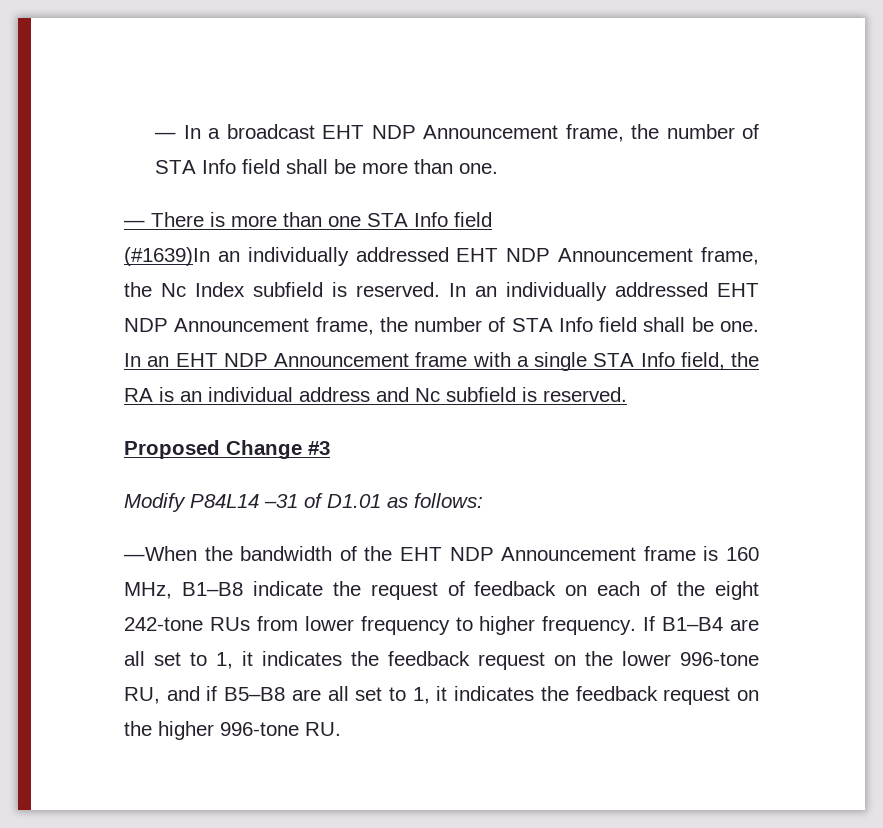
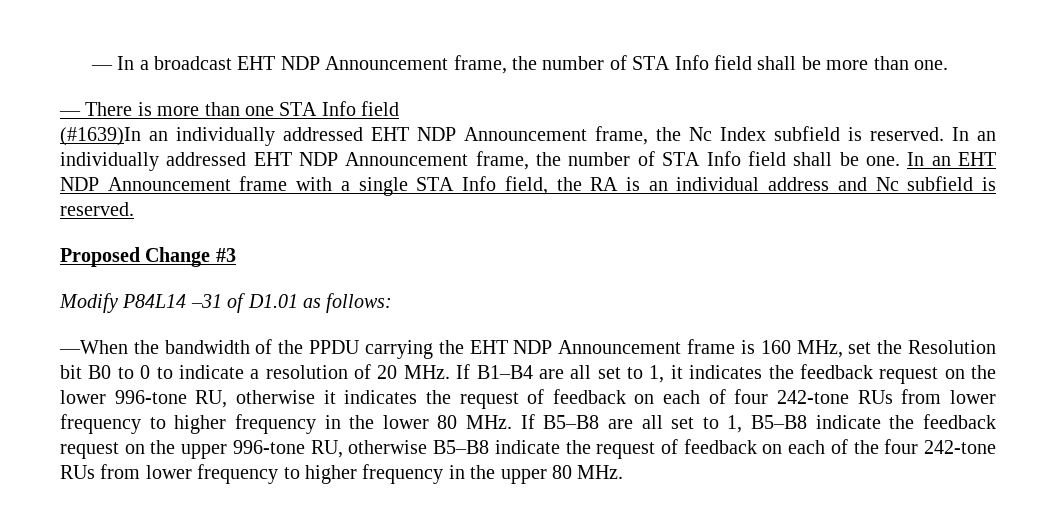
- —When the bandwidth of the EHT NDP Announcement frame is 160 MHz, B1–B8 indicate the request of feedback on each of the eight 242-tone RUs from lower frequency to higher frequency. If B1–B4 are all set to 1, it indicates the feedback request on the lower 996-tone RU, and if B5–B8 are all set to 1, it indicates the feedback request on the higher 996-tone RU.
+ —When the bandwidth of the PPDU carrying the EHT NDP Announcement frame is 160 MHz, set the Resolution bit B0 to 0 to indicate a resolution of 20 MHz. If B1–B4 are all set to 1, it indicates the feedback request on the lower 996-tone RU, otherwise it indicates the request of feedback on each of four 242-tone RUs from lower frequency to higher frequency in the lower 80 MHz. If B5–B8 are all set to 1, B5–B8 indicate the feedback request on the upper 996-tone RU, otherwise B5–B8 indicate the request of feedback on each of the four 242-tone RUs from lower frequency to higher frequency in the upper 80 MHz.

